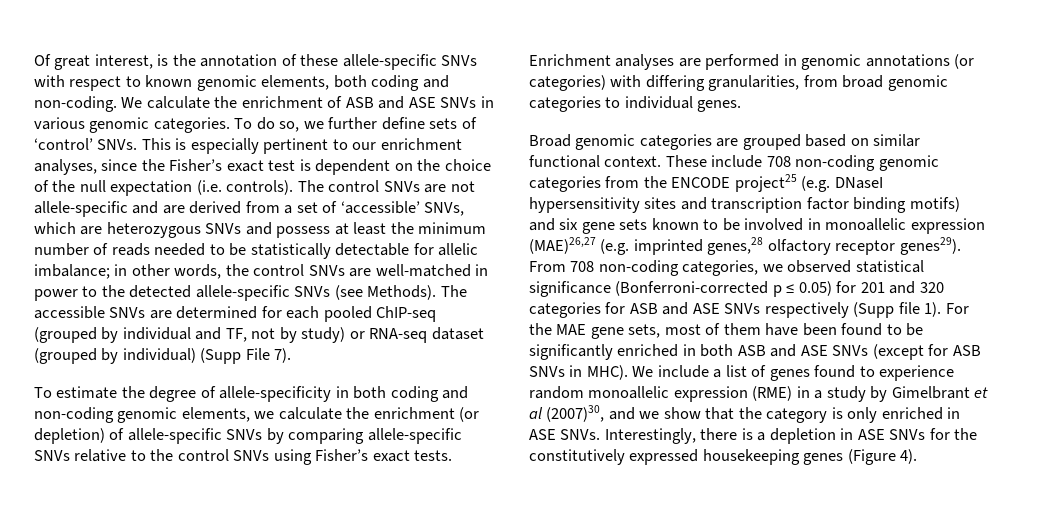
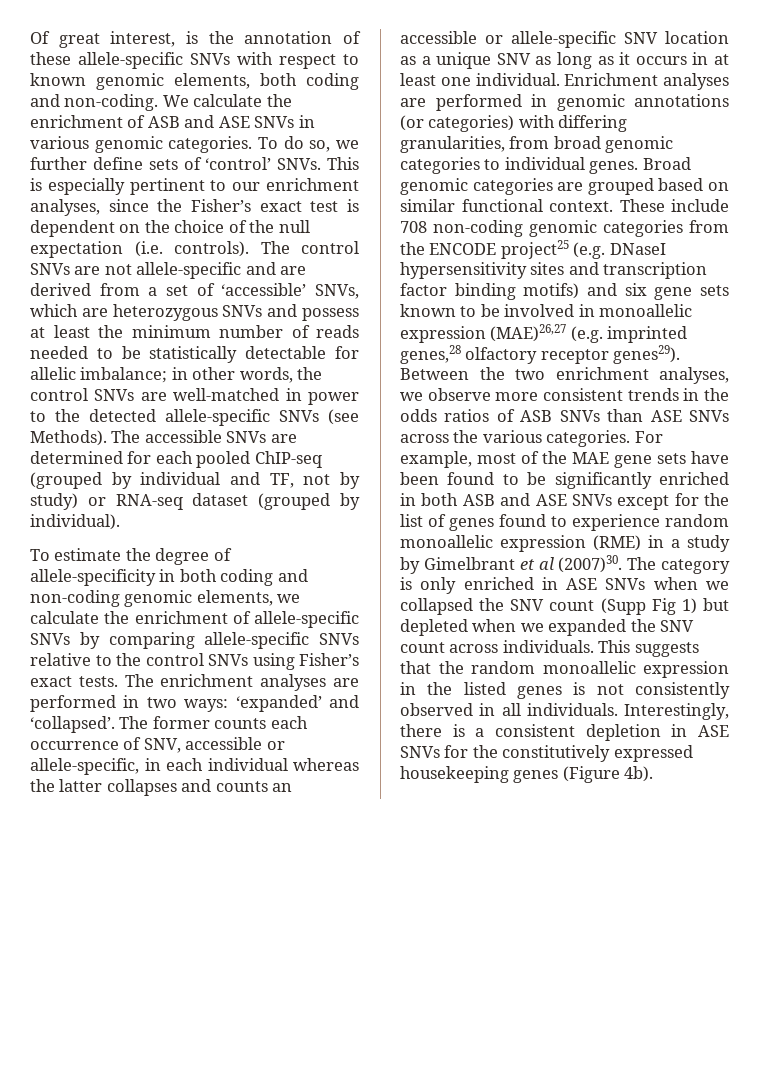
- The accessible SNVs are determined for each pooled ChIP-seq (grouped by individual and TF, not by study) or RNA-seq dataset (grouped by individual) (Supp File 7).
+ The accessible SNVs are determined for each pooled ChIP-seq (grouped by individual and TF, not by study) or RNA-seq dataset (grouped by individual).
- To estimate the degree of allele-specificity in both coding and non-coding genomic elements, we calculate the enrichment (or depletion) of allele-specific SNVs by comparing allele-specific SNVs relative to the control SNVs using Fisher’s exact tests.
+ To estimate the degree of allele-specificity in both coding and non-coding genomic elements, we calculate the enrichment of allele-specific SNVs by comparing allele-specific SNVs relative to the control SNVs using Fisher’s exact tests.
+ The enrichment analyses are performed in two ways: ‘expanded’ and ‘collapsed’. The former counts each occurrence of SNV, accessible or allele-specific, in each individual whereas the latter collapses and counts an accessible or allele-specific SNV location as a unique SNV as long as it occurs in at least one individual.
- Enrichment analyses are performed in genomic annotations (or categories) with differing granularities, from broad genomic categories to individual genes.
- Broad genomic categories are grouped based on similar functional context.
+ Enrichment analyses are performed in genomic annotations (or categories) with differing granularities, from broad genomic categories to individual genes. Broad genomic categories are grouped based on similar functional context.
- From 708 non-coding categories, we observed statistical significance (Bonferroni-corrected p ≤ 0.05) for 201 and 320 categories for ASB and ASE SNVs respectively (Supp file 1). For the MAE gene sets, most of them have been found to be significantly enriched in both ASB and ASE SNVs (except for ASB SNVs in MHC). We include a list of genes found to experience random monoallelic expression (RME) in a study by Gimelbrant et al (2007)30, and we show that the category is only enriched in ASE SNVs.
+ Between the two enrichment analyses, we observe more consistent trends in the odds ratios of ASB SNVs than ASE SNVs across the various categories. For example, most of the MAE gene sets have been found to be significantly enriched in both ASB and ASE SNVs except for the list of genes found to experience random monoallelic expression (RME) in a study by Gimelbrant et al (2007)30. The category is only enriched in ASE SNVs when we collapsed the SNV count (Supp Fig 1) but depleted when we expanded the SNV count across individuals. This suggests that the random monoallelic expression in the listed genes is not consistently observed in all individuals.
- Interestingly, there is a depletion in ASE SNVs for the constitutively expressed housekeeping genes (Figure 4).
+ Interestingly, there is a consistent depletion in ASE SNVs for the constitutively expressed housekeeping genes (Figure 4b).

